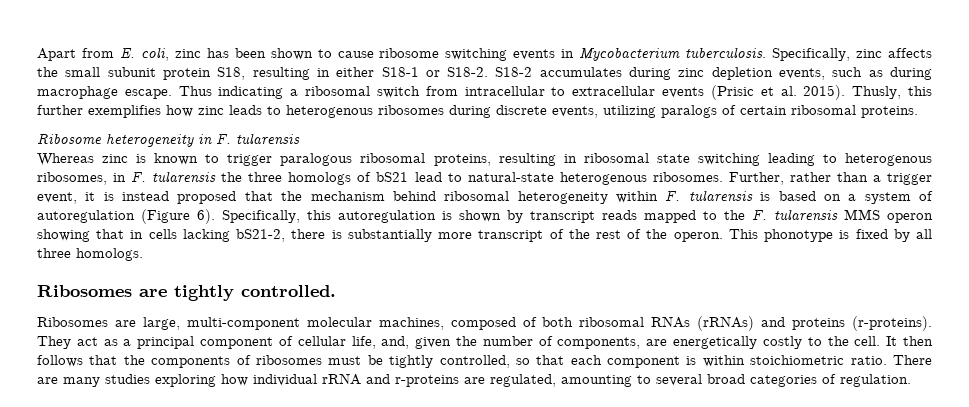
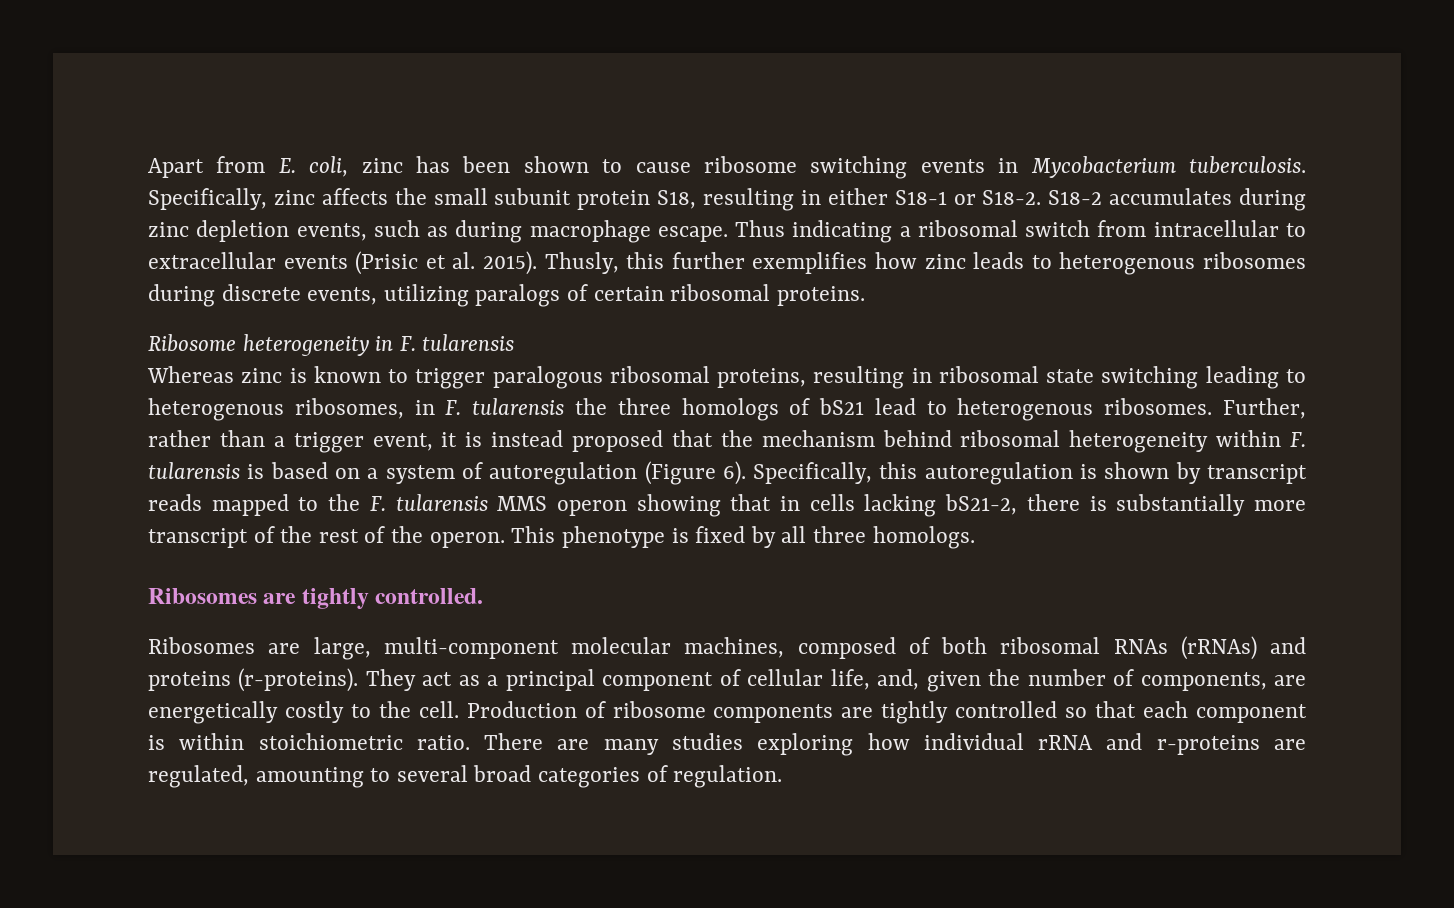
- Whereas zinc is known to trigger paralogous ribosomal proteins, resulting in ribosomal state switching leading to heterogenous ribosomes, in F. tularensis the three homologs of bS21 lead to natural-state heterogenous ribosomes.
+ Whereas zinc is known to trigger paralogous ribosomal proteins, resulting in ribosomal state switching leading to heterogenous ribosomes, in F. tularensis the three homologs of bS21 lead to heterogenous ribosomes.
- This phonotype is fixed by all three homologs.
+ This phenotype is fixed by all three homologs.
- It then follows that the components of ribosomes must be tightly controlled, so that each component is within stoichiometric ratio.
+ Production of ribosome components are tightly controlled so that each component is within stoichiometric ratio.

